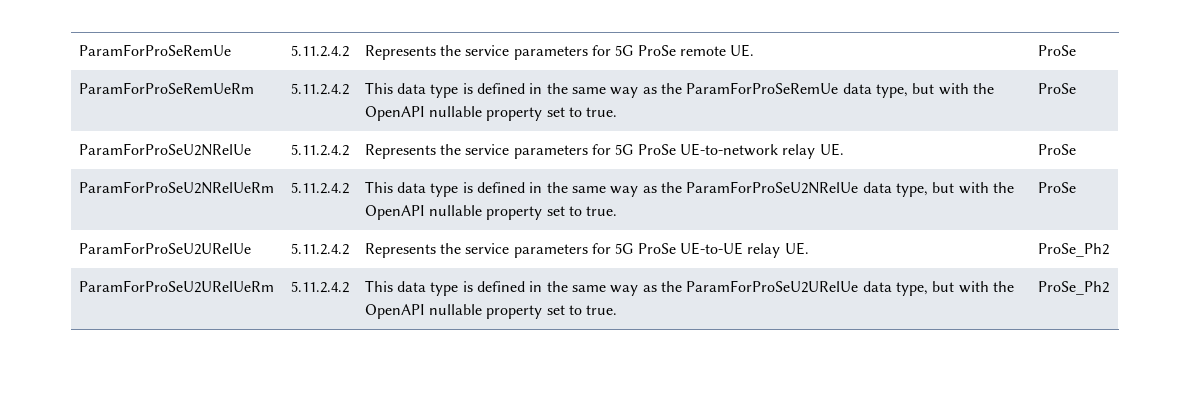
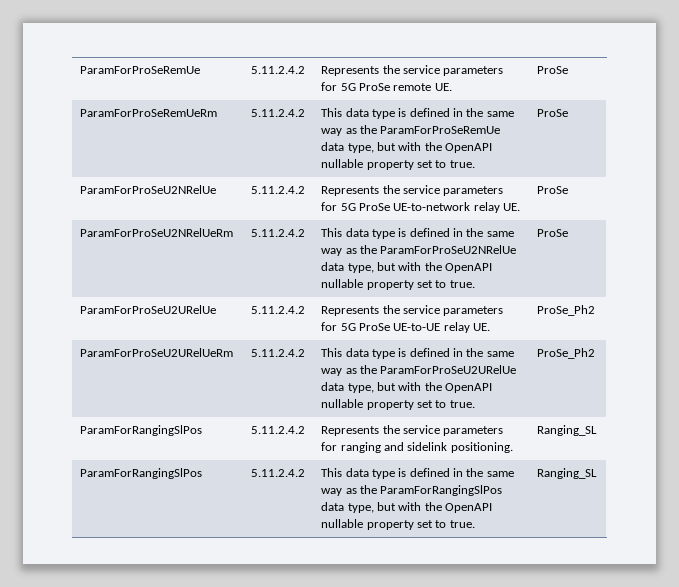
+ ParamForRangingSlPos | 5.11.2.4.2 | Represents the service parameters for ranging and sidelink positioning. | Ranging_SL
+ ParamForRangingSlPos | 5.11.2.4.2 | This data type is defined in the same way as the ParamForRangingSlPos data type, but with the OpenAPI nullable property set to true. | Ranging_SL

